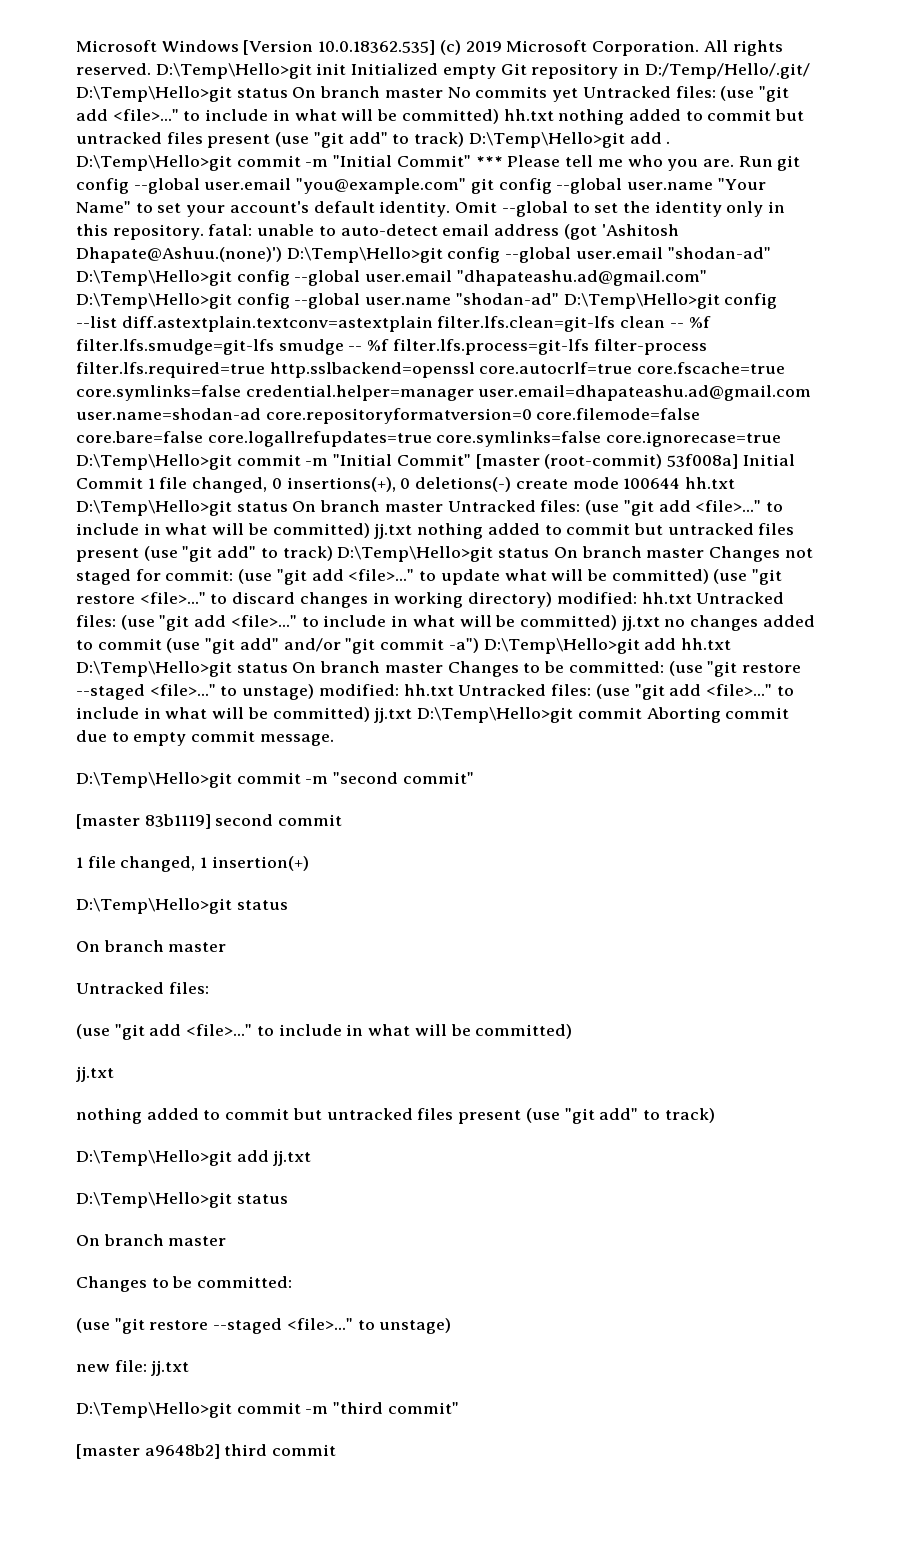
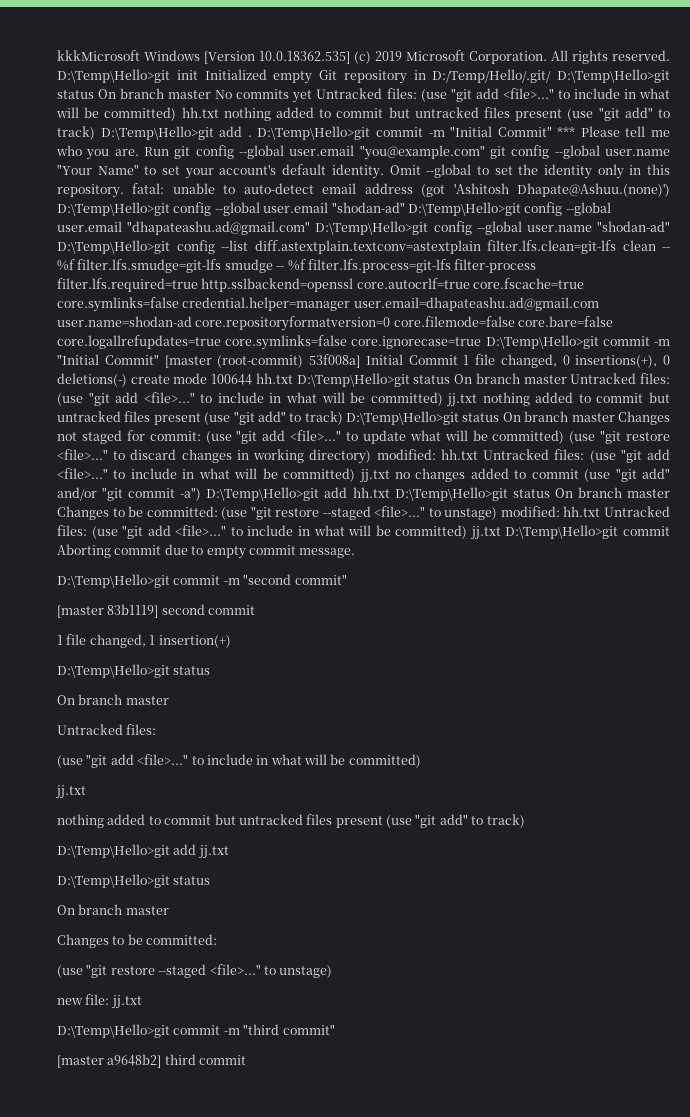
- Microsoft Windows [Version 10.0.18362.535] (c) 2019 Microsoft Corporation.
+ kkkMicrosoft Windows [Version 10.0.18362.535] (c) 2019 Microsoft Corporation.

